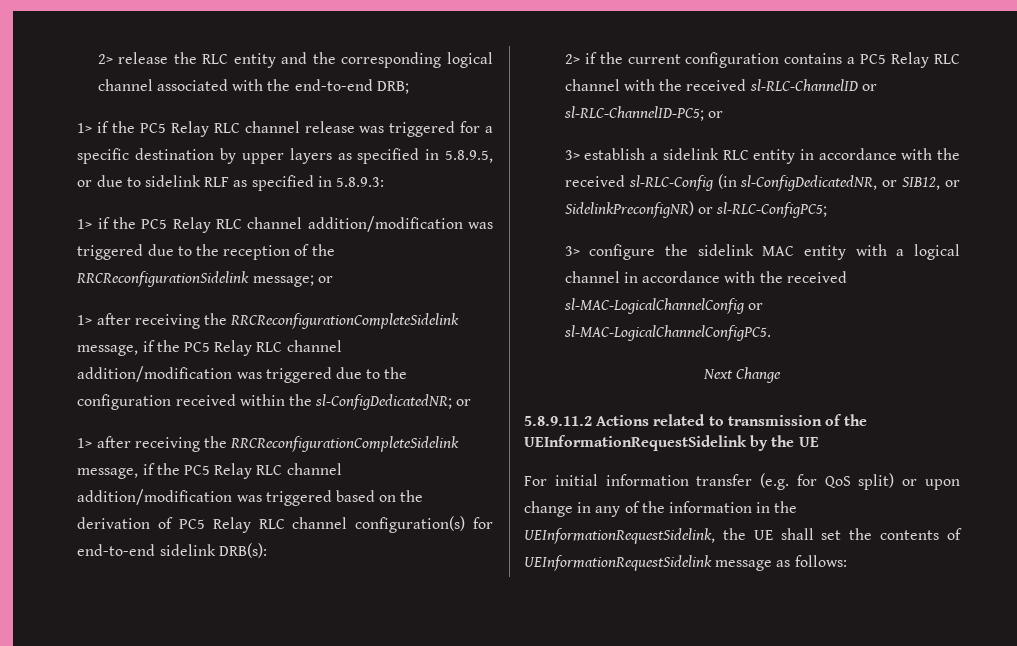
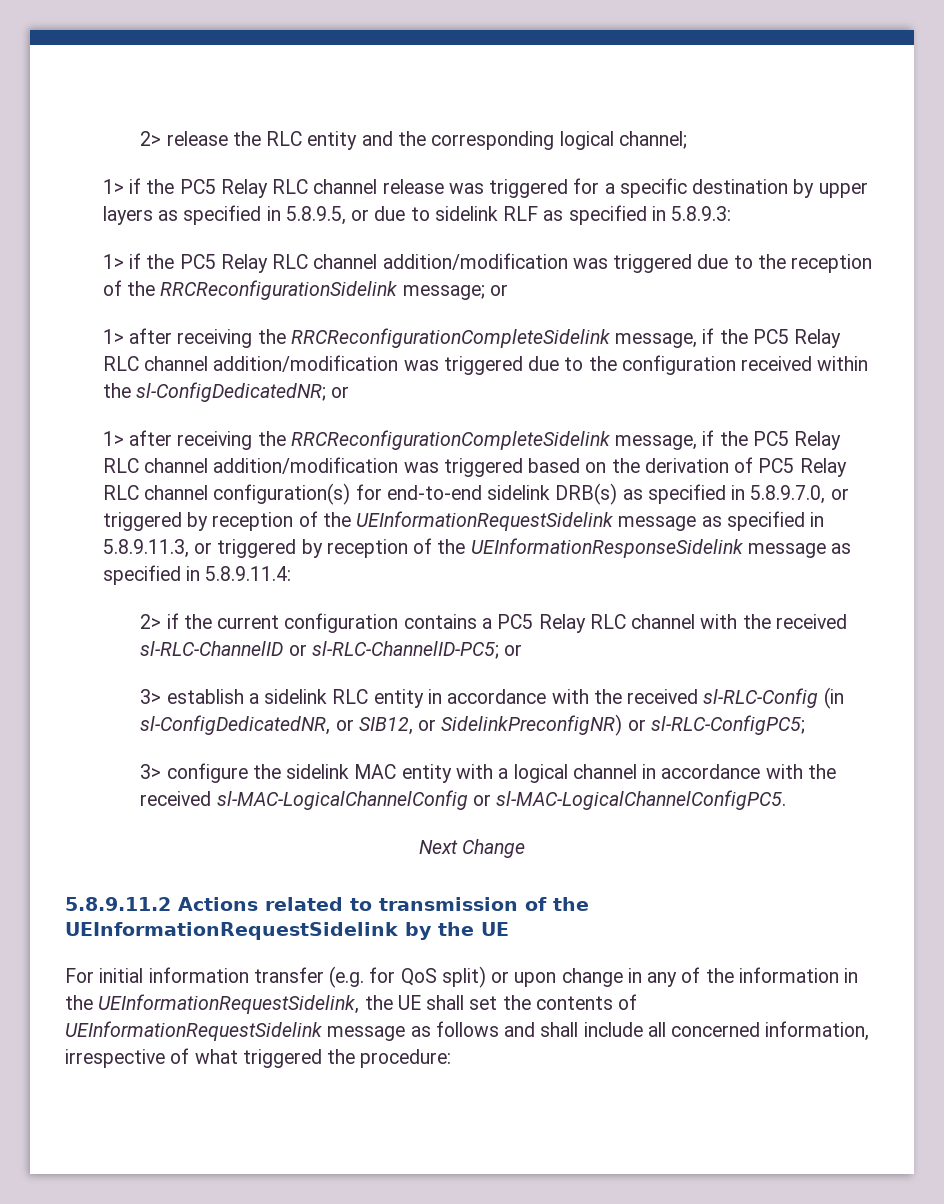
- 2> release the RLC entity and the corresponding logical channel associated with the end-to-end DRB;
+ 2> release the RLC entity and the corresponding logical channel;
- 1> after receiving the RRCReconfigurationCompleteSidelink message, if the PC5 Relay RLC channel addition/modification was triggered based on the derivation of PC5 Relay RLC channel configuration(s) for end-to-end sidelink DRB(s):
+ 1> after receiving the RRCReconfigurationCompleteSidelink message, if the PC5 Relay RLC channel addition/modification was triggered based on the derivation of PC5 Relay RLC channel configuration(s) for end-to-end sidelink DRB(s) as specified in 5.8.9.7.0, or triggered by reception of the UEInformationRequestSidelink message as specified in 5.8.9.11.3, or triggered by reception of the UEInformationResponseSidelink message as specified in 5.8.9.11.4:
- For initial information transfer (e.g. for QoS split) or upon change in any of the information in the UEInformationRequestSidelink, the UE shall set the contents of UEInformationRequestSidelink message as follows:
+ For initial information transfer (e.g. for QoS split) or upon change in any of the information in the UEInformationRequestSidelink, the UE shall set the contents of UEInformationRequestSidelink message as follows and shall include all concerned information, irrespective of what triggered the procedure:

